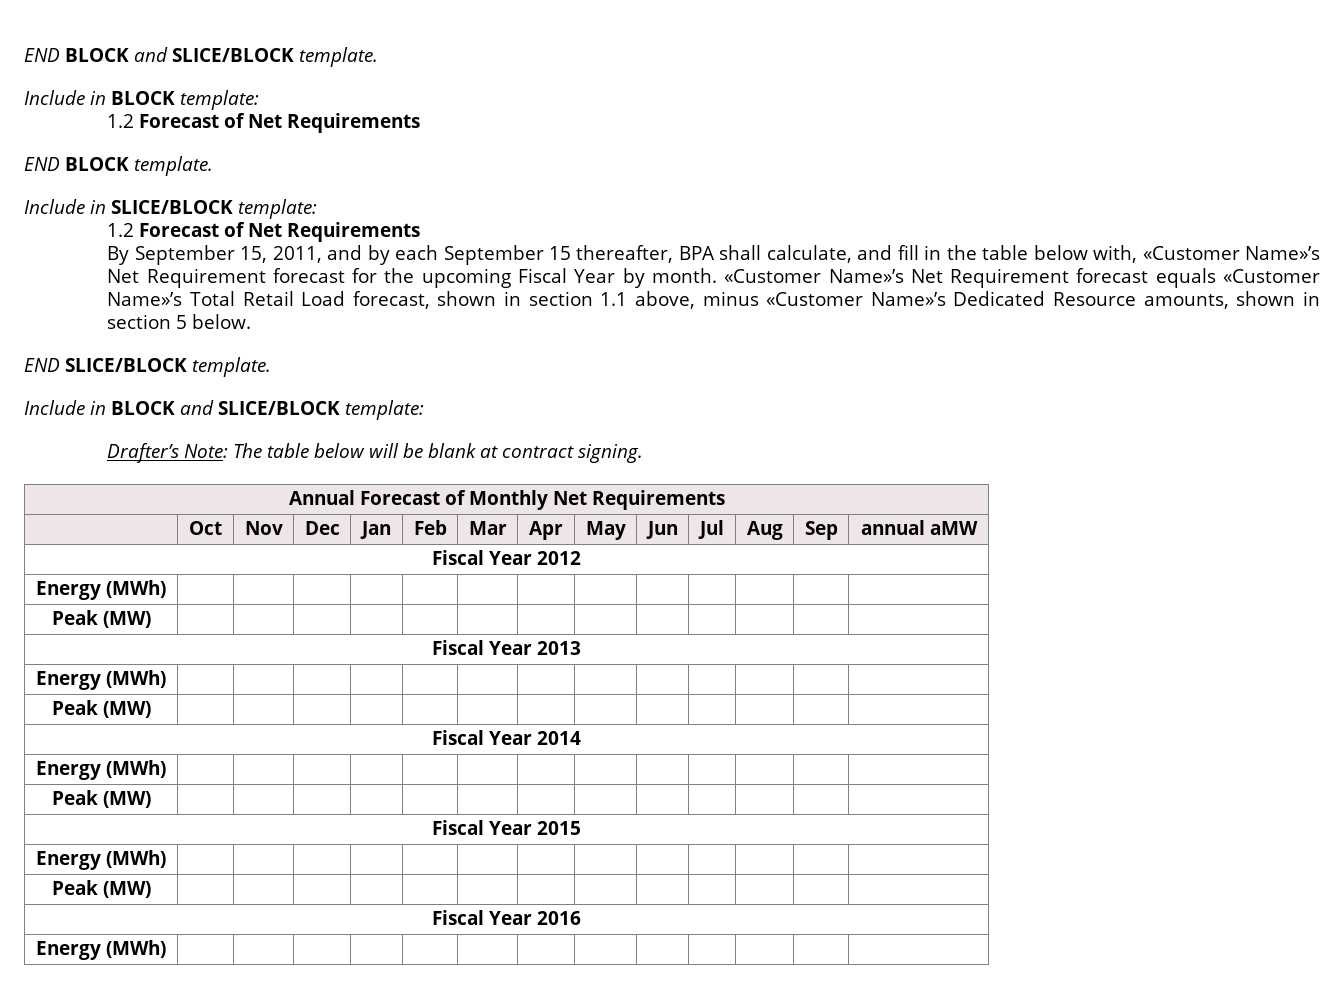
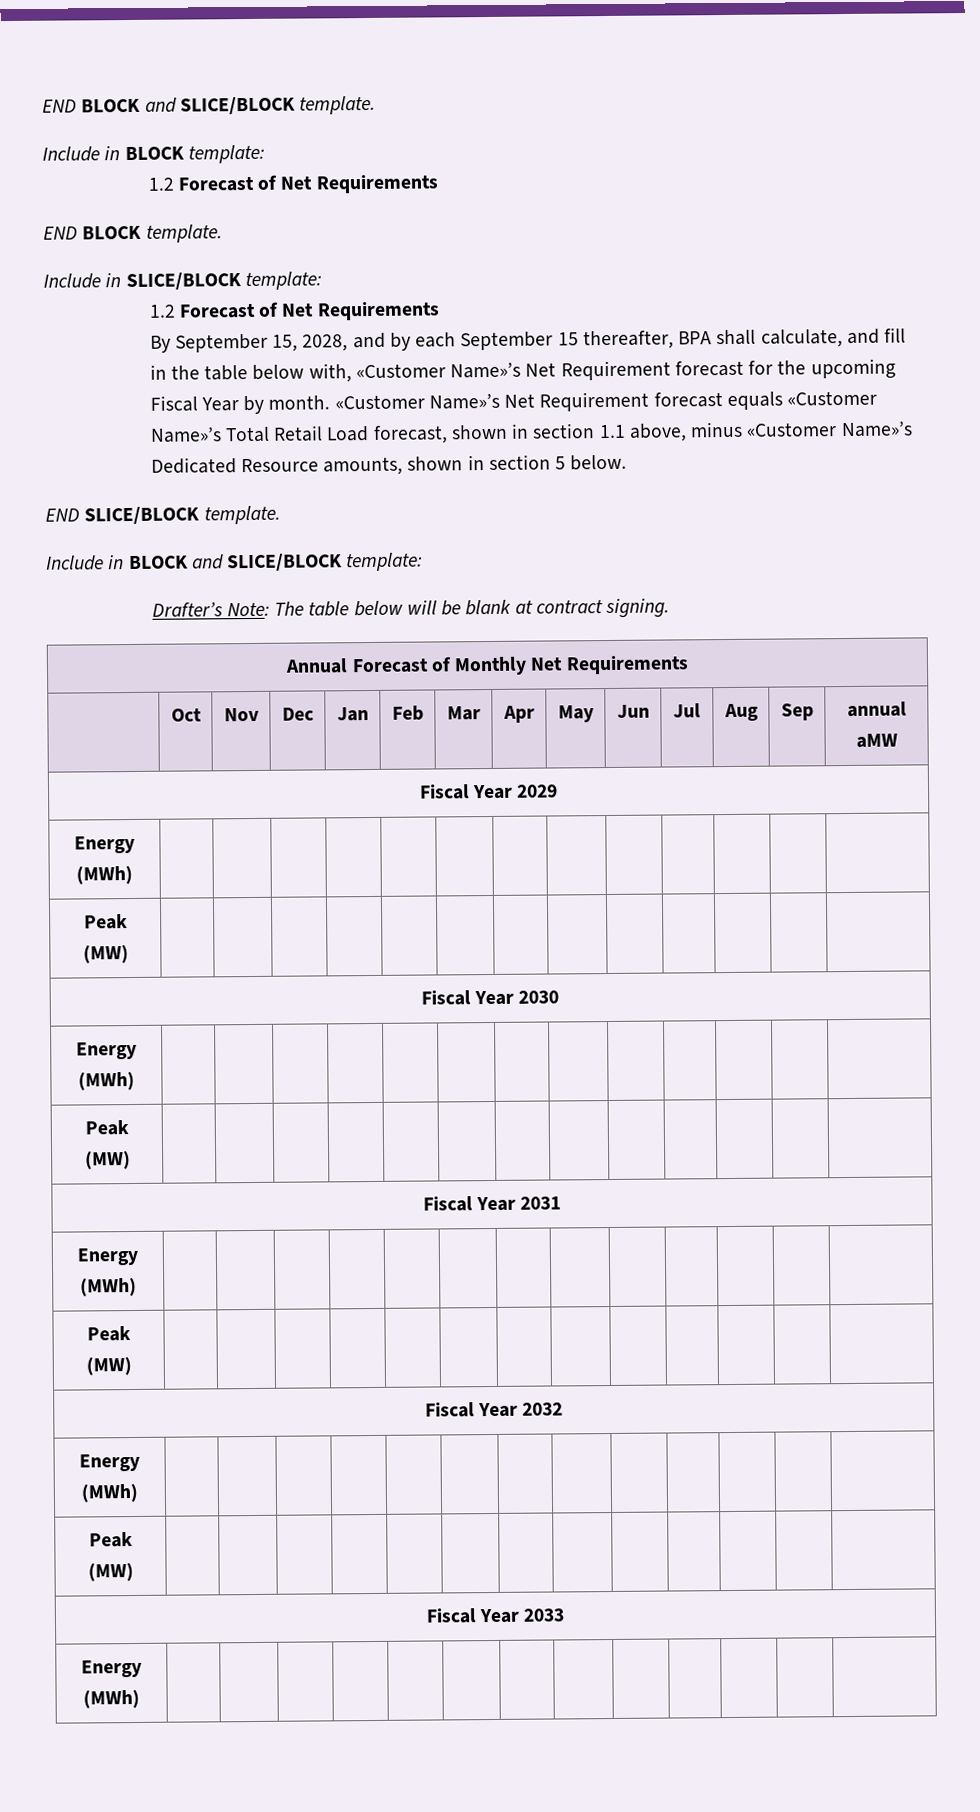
- By September 15, 2011, and by each September 15 thereafter, BPA shall calculate, and fill in the table below with, «Customer Name»’s Net Requirement forecast for the upcoming Fiscal Year by month.
+ By September 15, 2028, and by each September 15 thereafter, BPA shall calculate, and fill in the table below with, «Customer Name»’s Net Requirement forecast for the upcoming Fiscal Year by month.
- Fiscal Year 2012
+ Fiscal Year 2029
  Energy (MWh) | | | | | | | | | | | | |
  Peak (MW) | | | | | | | | | | | | |
- Fiscal Year 2013
+ Fiscal Year 2030
  Energy (MWh) | | | | | | | | | | | | |
  Peak (MW) | | | | | | | | | | | | |
- Fiscal Year 2014
+ Fiscal Year 2031
  Energy (MWh) | | | | | | | | | | | | |
  Peak (MW) | | | | | | | | | | | | |
- Fiscal Year 2015
+ Fiscal Year 2032
  Energy (MWh) | | | | | | | | | | | | |
  Peak (MW) | | | | | | | | | | | | |
- Fiscal Year 2016
+ Fiscal Year 2033

